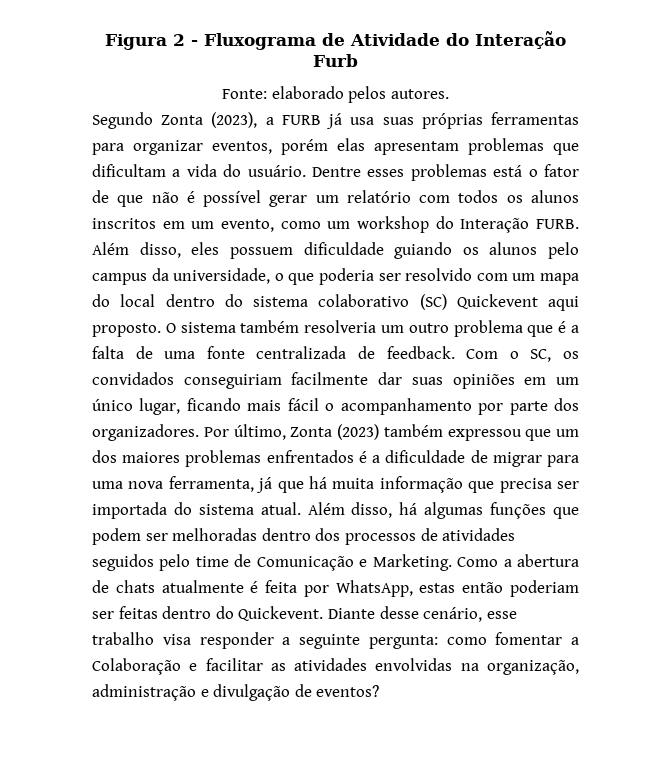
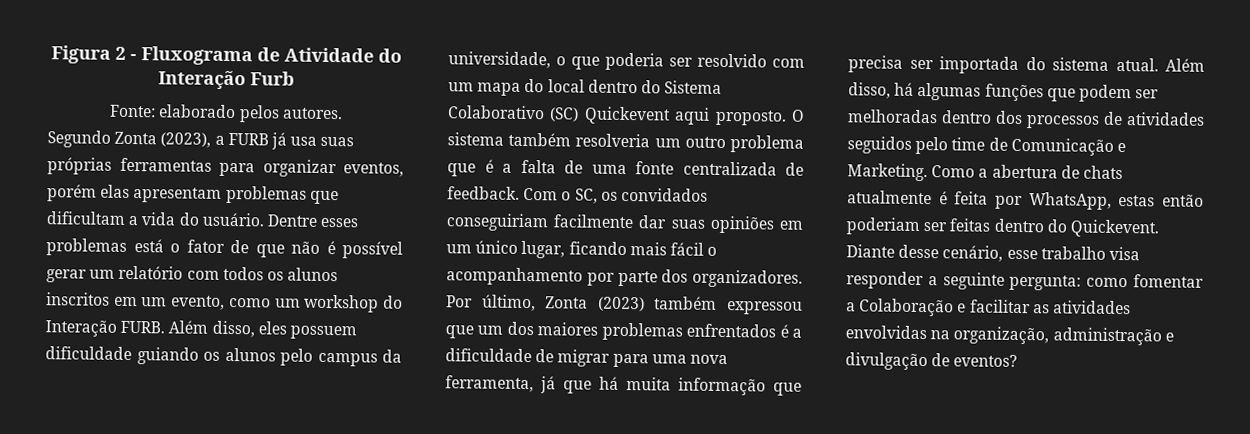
- Além disso, eles possuem dificuldade guiando os alunos pelo campus da universidade, o que poderia ser resolvido com um mapa do local dentro do sistema colaborativo (SC) Quickevent aqui proposto.
+ Além disso, eles possuem dificuldade guiando os alunos pelo campus da universidade, o que poderia ser resolvido com um mapa do local dentro do Sistema Colaborativo (SC) Quickevent aqui proposto.

